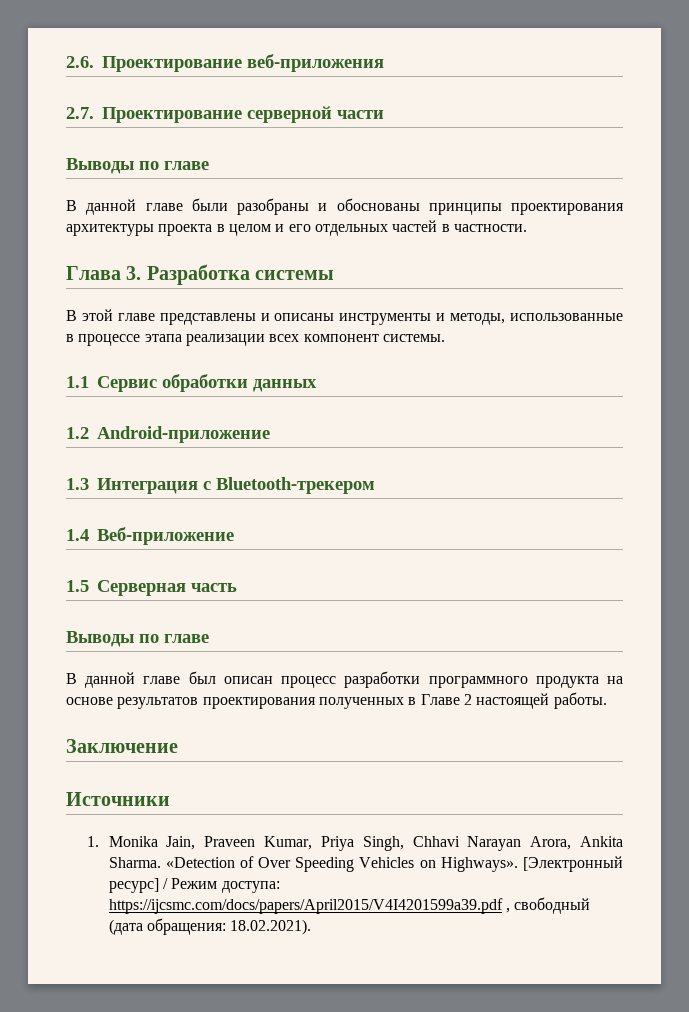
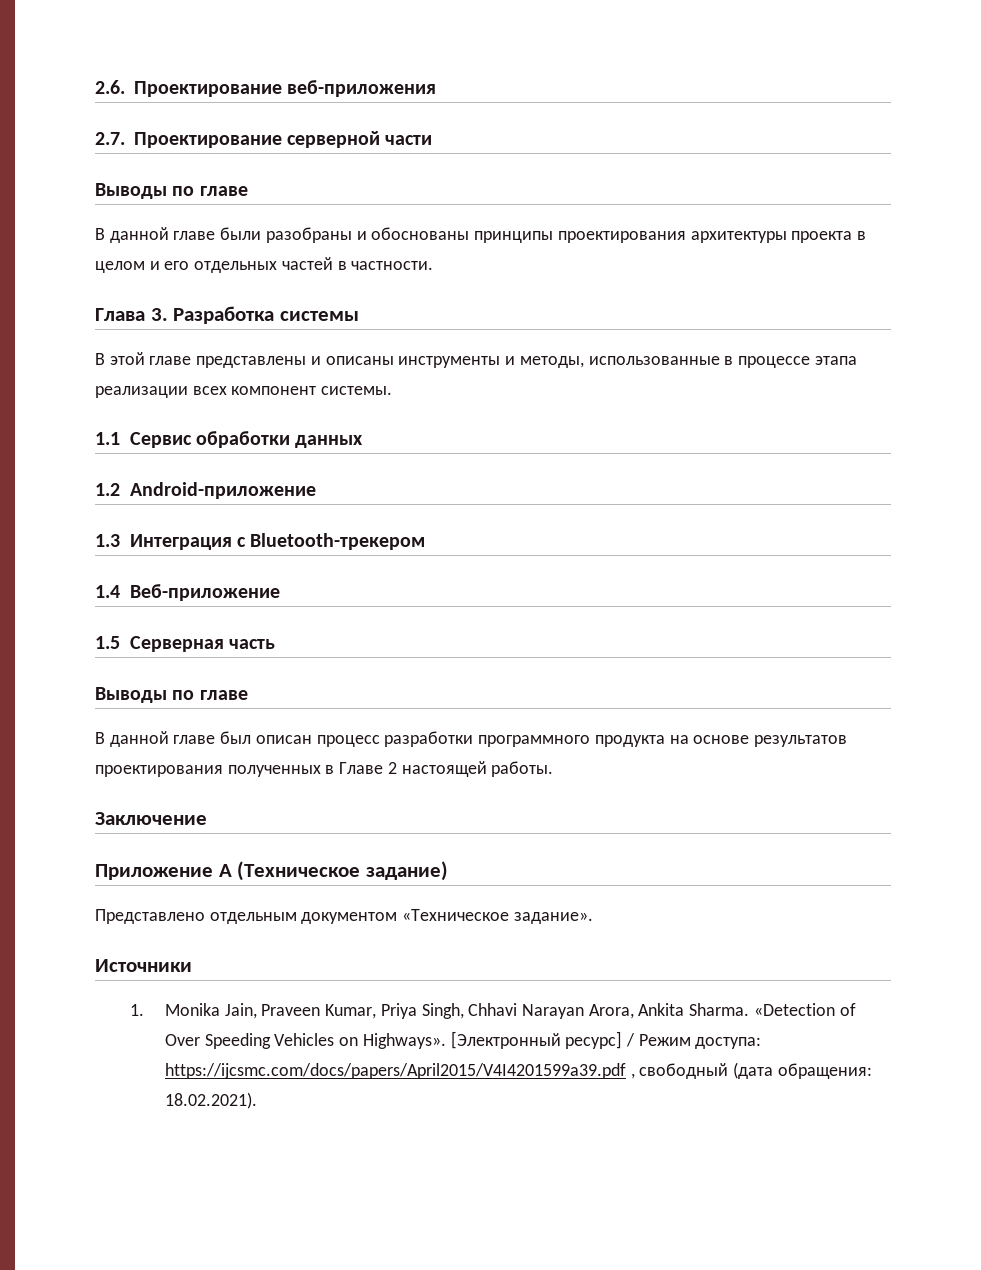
+ Приложение А (Техническое задание)
+ Представлено отдельным документом «Техническое задание».

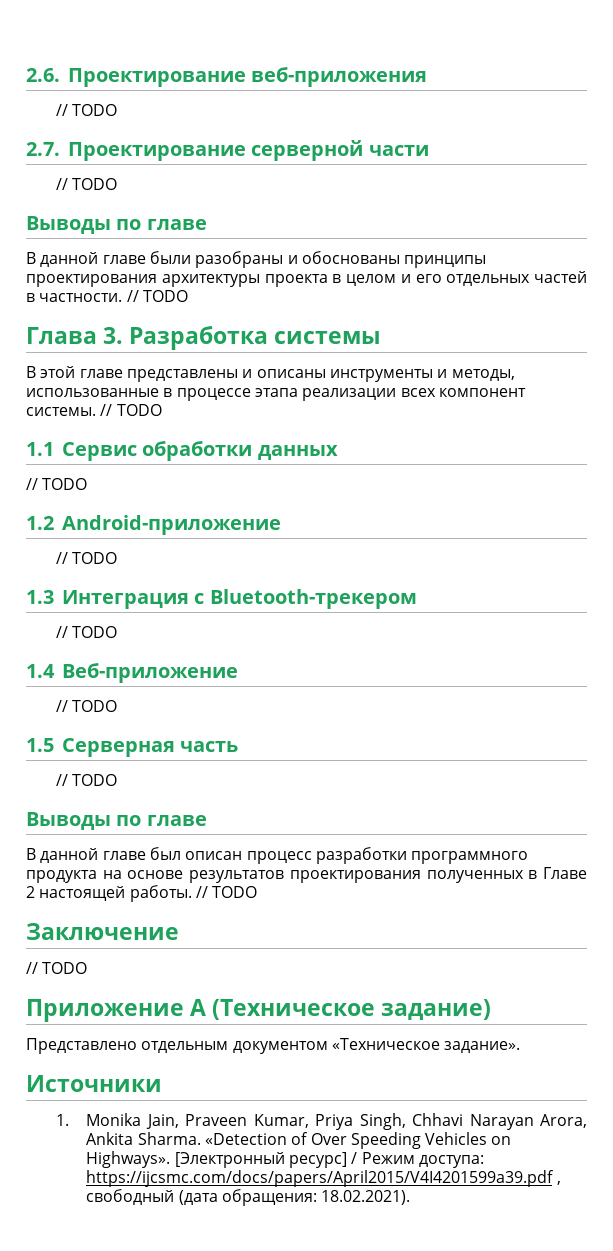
  2.6. Проектирование веб-приложения
+ // TODO
  2.7. Проектирование серверной части
+ // TODO
- В данной главе были разобраны и обоснованы принципы проектирования архитектуры проекта в целом и его отдельных частей в частности.
+ В данной главе были разобраны и обоснованы принципы проектирования архитектуры проекта в целом и его отдельных частей в частности. // TODO
- В этой главе представлены и описаны инструменты и методы, использованные в процессе этапа реализации всех компонент системы.
+ В этой главе представлены и описаны инструменты и методы, использованные в процессе этапа реализации всех компонент системы. // TODO
  1.1 Сервис обработки данных
+ // TODO
  1.2 Android-приложение
+ // TODO
  1.3 Интеграция с Bluetooth-трекером
+ // TODO
  1.4 Веб-приложение
+ // TODO
  1.5 Серверная часть
+ // TODO
- В данной главе был описан процесс разработки программного продукта на основе результатов проектирования полученных в Главе 2 настоящей работы.
+ В данной главе был описан процесс разработки программного продукта на основе результатов проектирования полученных в Главе 2 настоящей работы. // TODO
  Заключение
+ // TODO

